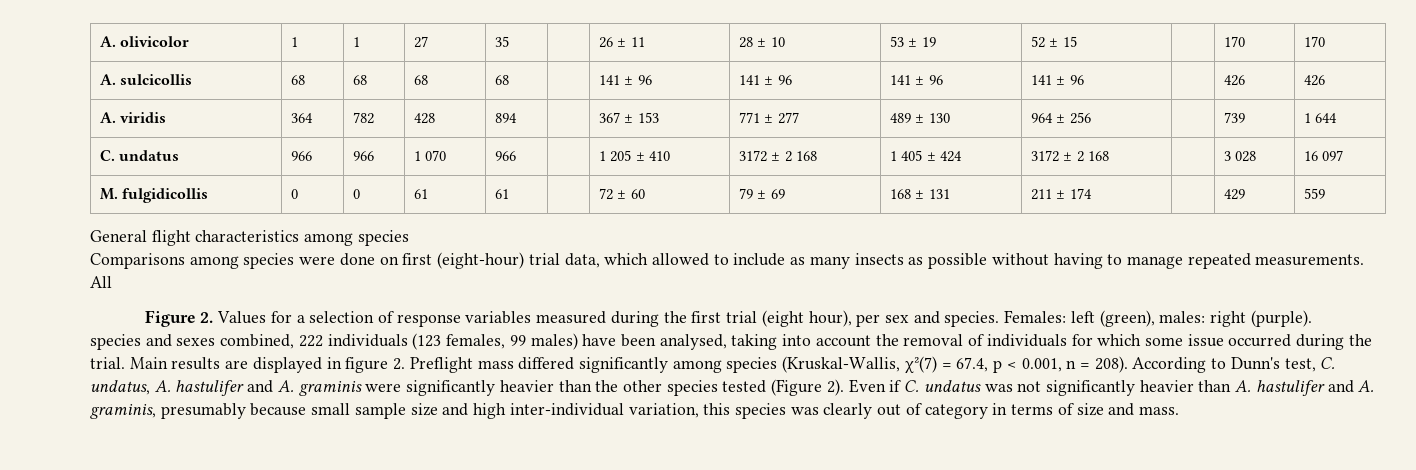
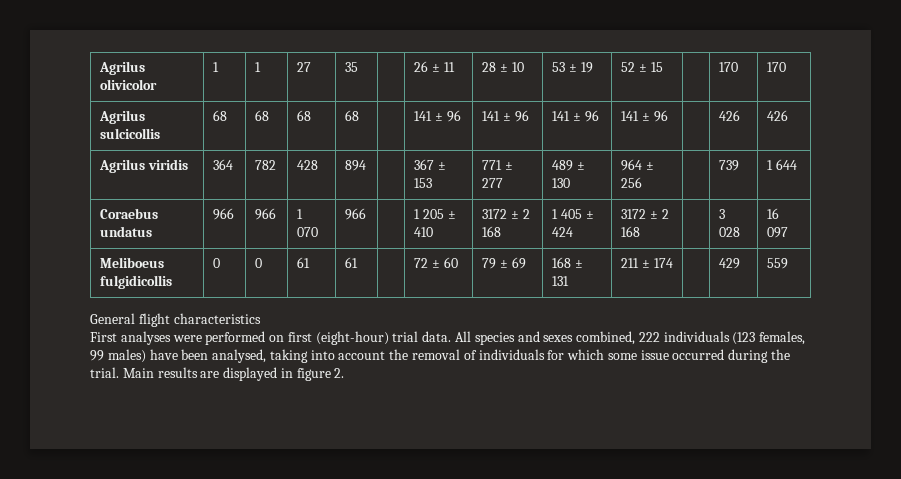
- A. olivicolor | 1 | 1 | 27 | 35 | | 26 ± 11 | 28 ± 10 | 53 ± 19 | 52 ± 15 | | 170 | 170
+ Agrilus olivicolor | 1 | 1 | 27 | 35 | | 26 ± 11 | 28 ± 10 | 53 ± 19 | 52 ± 15 | | 170 | 170
- A. sulcicollis | 68 | 68 | 68 | 68 | | 141 ± 96 | 141 ± 96 | 141 ± 96 | 141 ± 96 | | 426 | 426
+ Agrilus sulcicollis | 68 | 68 | 68 | 68 | | 141 ± 96 | 141 ± 96 | 141 ± 96 | 141 ± 96 | | 426 | 426
- A. viridis | 364 | 782 | 428 | 894 | | 367 ± 153 | 771 ± 277 | 489 ± 130 | 964 ± 256 | | 739 | 1 644
+ Agrilus viridis | 364 | 782 | 428 | 894 | | 367 ± 153 | 771 ± 277 | 489 ± 130 | 964 ± 256 | | 739 | 1 644
- C. undatus | 966 | 966 | 1 070 | 966 | | 1 205 ± 410 | 3172 ± 2 168 | 1 405 ± 424 | 3172 ± 2 168 | | 3 028 | 16 097
+ Coraebus undatus | 966 | 966 | 1 070 | 966 | | 1 205 ± 410 | 3172 ± 2 168 | 1 405 ± 424 | 3172 ± 2 168 | | 3 028 | 16 097
- M. fulgidicollis | 0 | 0 | 61 | 61 | | 72 ± 60 | 79 ± 69 | 168 ± 131 | 211 ± 174 | | 429 | 559
+ Meliboeus fulgidicollis | 0 | 0 | 61 | 61 | | 72 ± 60 | 79 ± 69 | 168 ± 131 | 211 ± 174 | | 429 | 559
- General flight characteristics among species
- Comparisons among species were done on first (eight-hour) trial data, which allowed to include as many insects as possible without having to manage repeated measurements. All
- Figure 2. Values for a selection of response variables measured during the first trial (eight hour), per sex and species. Females: left (green), males: right (purple).
- species and sexes combined, 222 individuals (123 females, 99 males) have been analysed, taking into account the removal of individuals for which some issue occurred during the trial.
+ General flight characteristics
+ First analyses were performed on first (eight-hour) trial data. All species and sexes combined, 222 individuals (123 females, 99 males) have been analysed, taking into account the removal of individuals for which some issue occurred during the trial.
- Main results are displayed in figure 2. Preflight mass differed significantly among species (Kruskal-Wallis, χ²(7) = 67.4, p < 0.001, n = 208). According to Dunn's test, C. undatus, A. hastulifer and A. graminis were significantly heavier than the other species tested (Figure 2). Even if C. undatus was not significantly heavier than A. hastulifer and A. graminis, presumably because small sample size and high inter-individual variation, this species was clearly out of category in terms of size and mass.
+ Main results are displayed in figure 2.

